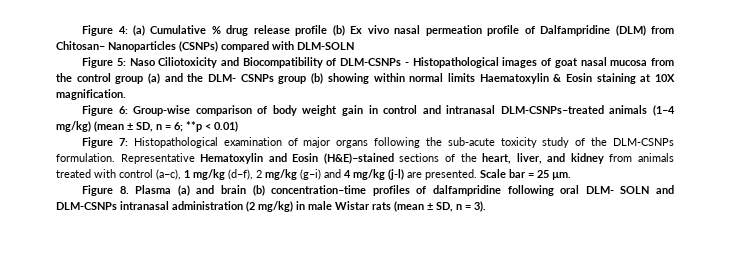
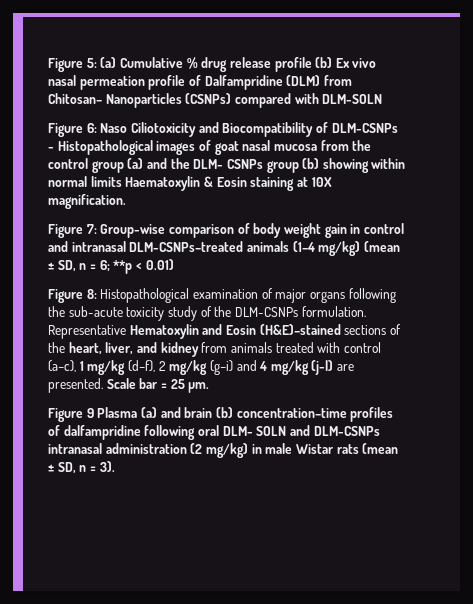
- Figure 4: (a) Cumulative % drug release profile (b) Ex vivo nasal permeation profile of Dalfampridine (DLM) from Chitosan– Nanoparticles (CSNPs) compared with DLM-SOLN
+ Figure 5: (a) Cumulative % drug release profile (b) Ex vivo nasal permeation profile of Dalfampridine (DLM) from Chitosan– Nanoparticles (CSNPs) compared with DLM-SOLN
- Figure 5: Naso Ciliotoxicity and Biocompatibility of DLM-CSNPs - Histopathological images of goat nasal mucosa from the control group (a) and the DLM- CSNPs group (b) showing within normal limits Haematoxylin & Eosin staining at 10X magnification.
+ Figure 6: Naso Ciliotoxicity and Biocompatibility of DLM-CSNPs - Histopathological images of goat nasal mucosa from the control group (a) and the DLM- CSNPs group (b) showing within normal limits Haematoxylin & Eosin staining at 10X magnification.
- Figure 6: Group-wise comparison of body weight gain in control and intranasal DLM-CSNPs–treated animals (1–4 mg/kg) (mean ± SD, n = 6; **p < 0.01)
+ Figure 7: Group-wise comparison of body weight gain in control and intranasal DLM-CSNPs–treated animals (1–4 mg/kg) (mean ± SD, n = 6; **p < 0.01)
- Figure 7: Histopathological examination of major organs following the sub-acute toxicity study of the DLM-CSNPs formulation.
+ Figure 8: Histopathological examination of major organs following the sub-acute toxicity study of the DLM-CSNPs formulation.
- Figure 8. Plasma (a) and brain (b) concentration–time profiles of dalfampridine following oral DLM- SOLN and DLM-CSNPs intranasal administration (2 mg/kg) in male Wistar rats (mean ± SD, n = 3).
+ Figure 9 Plasma (a) and brain (b) concentration–time profiles of dalfampridine following oral DLM- SOLN and DLM-CSNPs intranasal administration (2 mg/kg) in male Wistar rats (mean ± SD, n = 3).

